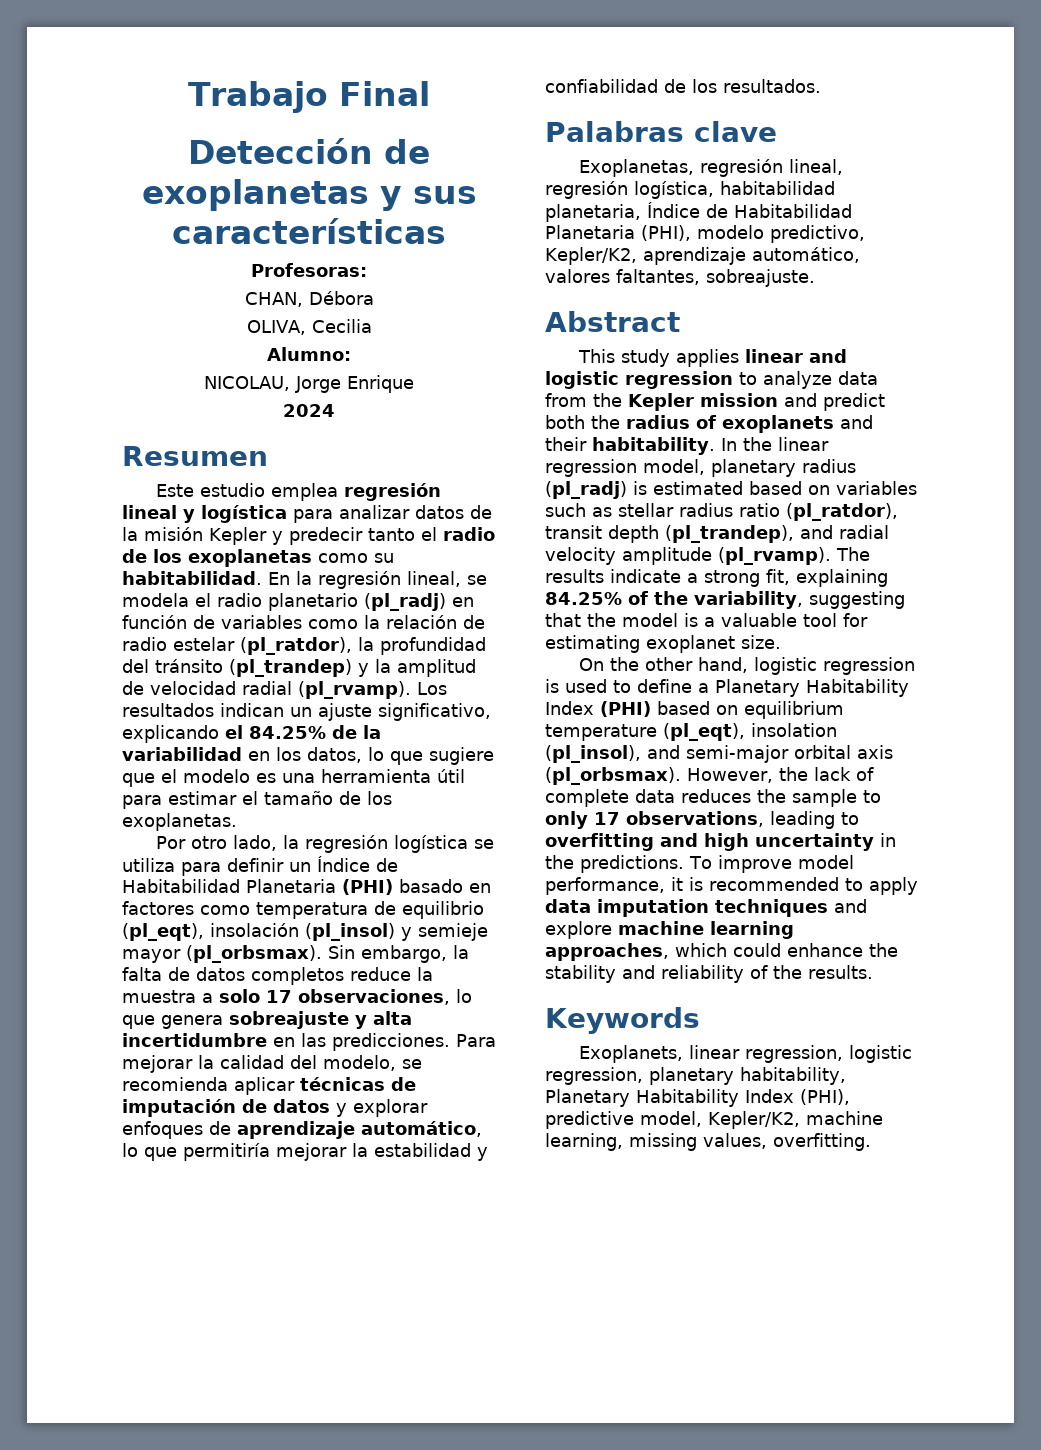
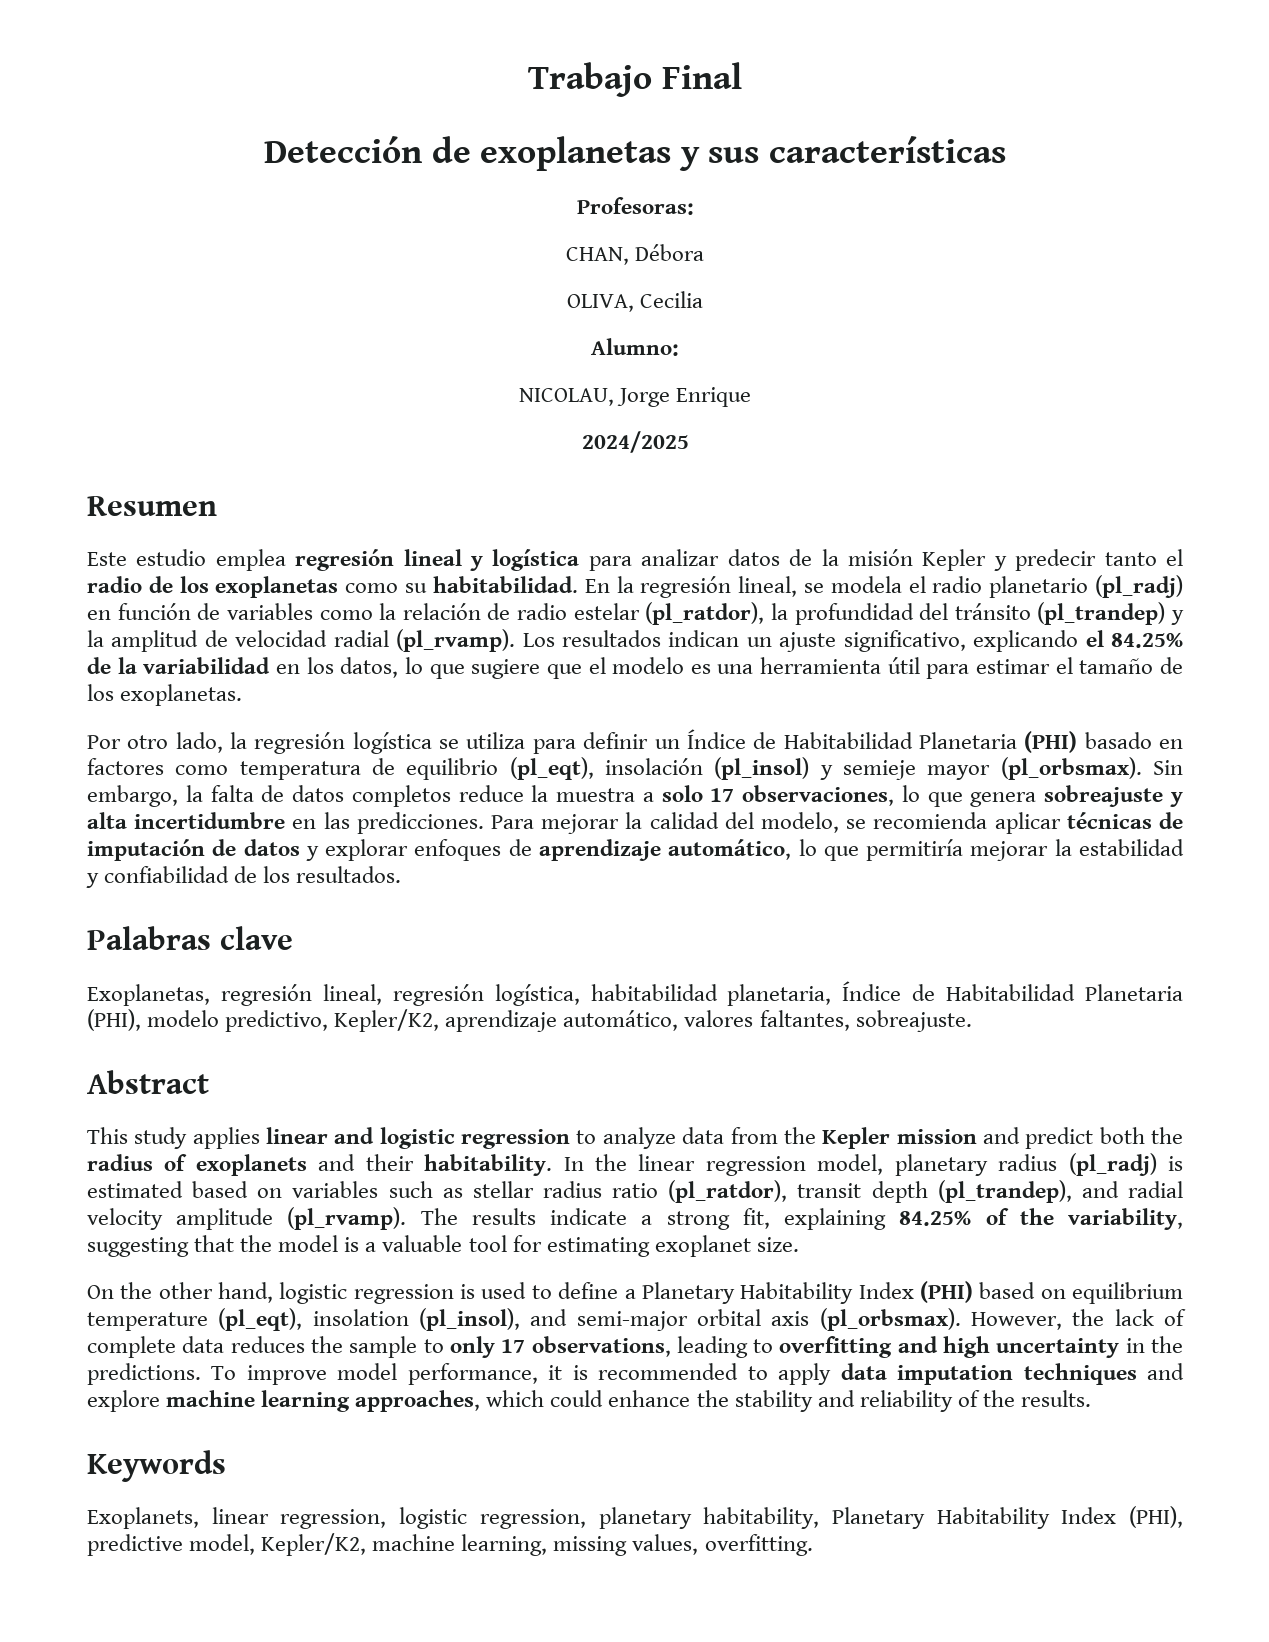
- 2024
+ 2024/2025

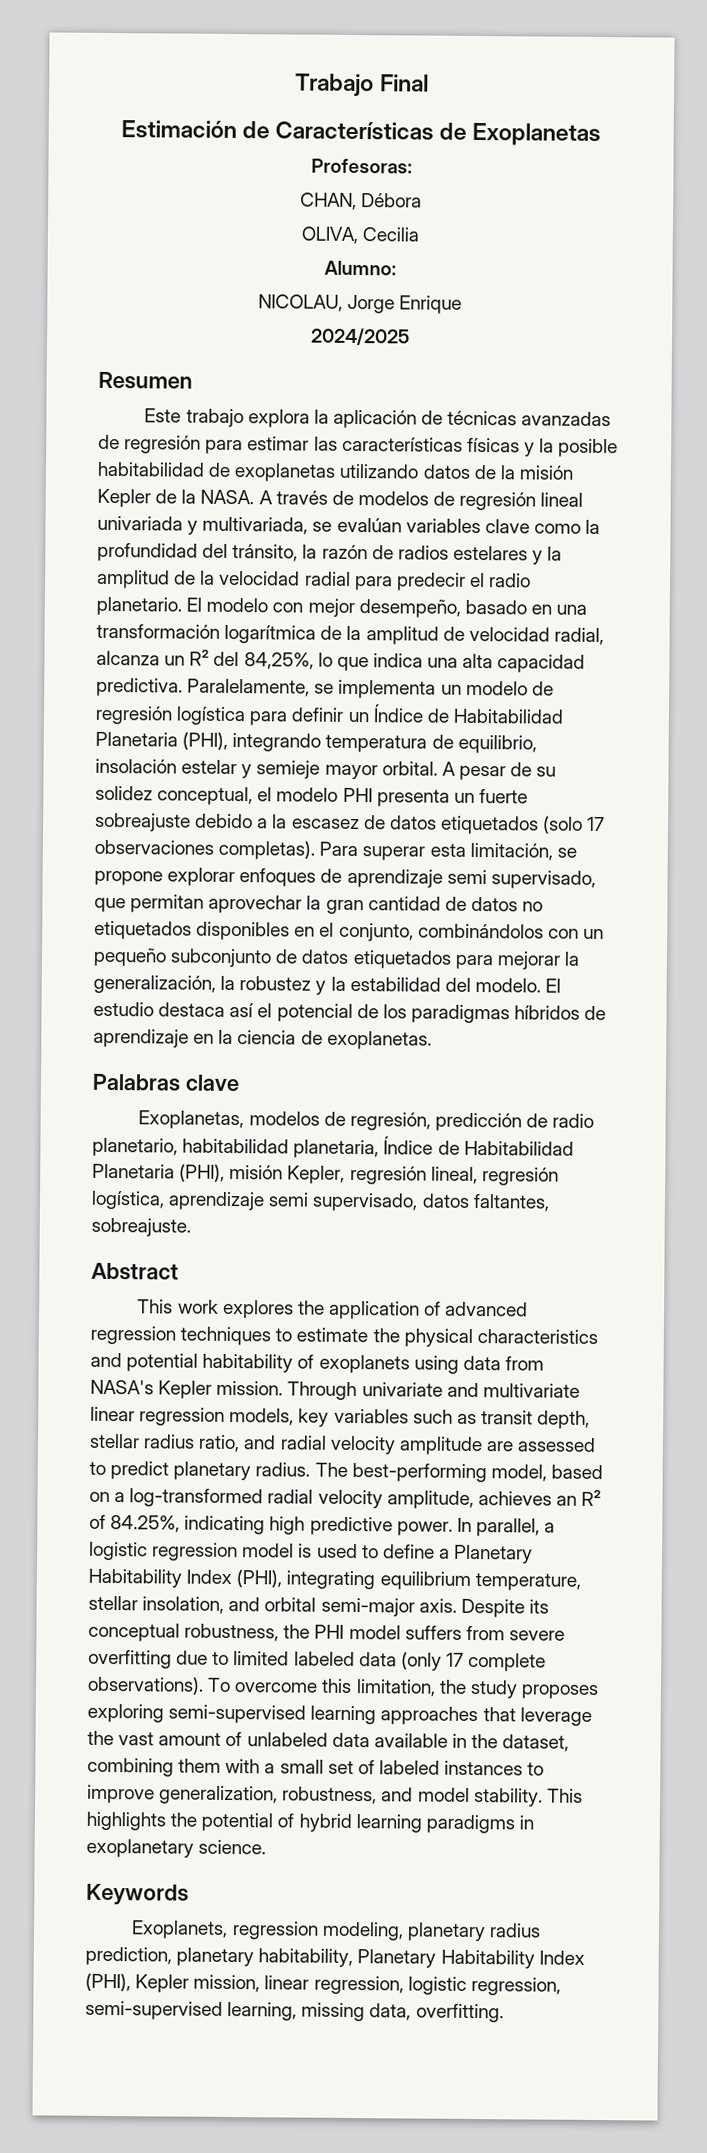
- Detección de exoplanetas y sus características
+ Estimación de Características de Exoplanetas
- Este estudio emplea regresión lineal y logística para analizar datos de la misión Kepler y predecir tanto el radio de los exoplanetas como su habitabilidad. En la regresión lineal, se modela el radio planetario (pl_radj) en función de variables como la relación de radio estelar (pl_ratdor), la profundidad del tránsito (pl_trandep) y la amplitud de velocidad radial (pl_rvamp). Los resultados indican un ajuste significativo, explicando el 84.25% de la variabilidad en los datos, lo que sugiere que el modelo es una herramienta útil para estimar el tamaño de los exoplanetas.
- Por otro lado, la regresión logística se utiliza para definir un Índice de Habitabilidad Planetaria (PHI) basado en factores como temperatura de equilibrio (pl_eqt), insolación (pl_insol) y semieje mayor (pl_orbsmax). Sin embargo, la falta de datos completos reduce la muestra a solo 17 observaciones, lo que genera sobreajuste y alta incertidumbre en las predicciones. Para mejorar la calidad del modelo, se recomienda aplicar técnicas de imputación de datos y explorar enfoques de aprendizaje automático, lo que permitiría mejorar la estabilidad y confiabilidad de los resultados.
+ Este trabajo explora la aplicación de técnicas avanzadas de regresión para estimar las características físicas y la posible habitabilidad de exoplanetas utilizando datos de la misión Kepler de la NASA. A través de modelos de regresión lineal univariada y multivariada, se evalúan variables clave como la profundidad del tránsito, la razón de radios estelares y la amplitud de la velocidad radial para predecir el radio planetario. El modelo con mejor desempeño, basado en una transformación logarítmica de la amplitud de velocidad radial, alcanza un R² del 84,25%, lo que indica una alta capacidad predictiva. Paralelamente, se implementa un modelo de regresión logística para definir un Índice de Habitabilidad Planetaria (PHI), integrando temperatura de equilibrio, insolación estelar y semieje mayor orbital. A pesar de su solidez conceptual, el modelo PHI presenta un fuerte sobreajuste debido a la escasez de datos etiquetados (solo 17 observaciones completas). Para superar esta limitación, se propone explorar enfoques de aprendizaje semi supervisado, que permitan aprovechar la gran cantidad de datos no etiquetados disponibles en el conjunto, combinándolos con un pequeño subconjunto de datos etiquetados para mejorar la generalización, la robustez y la estabilidad del modelo. El estudio destaca así el potencial de los paradigmas híbridos de aprendizaje en la ciencia de exoplanetas.
  Palabras clave
- Exoplanetas, regresión lineal, regresión logística, habitabilidad planetaria, Índice de Habitabilidad Planetaria (PHI), modelo predictivo, Kepler/K2, aprendizaje automático, valores faltantes, sobreajuste.
+ Exoplanetas, modelos de regresión, predicción de radio planetario, habitabilidad planetaria, Índice de Habitabilidad Planetaria (PHI), misión Kepler, regresión lineal, regresión logística, aprendizaje semi supervisado, datos faltantes, sobreajuste.
  Abstract
- This study applies linear and logistic regression to analyze data from the Kepler mission and predict both the radius of exoplanets and their habitability. In the linear regression model, planetary radius (pl_radj) is estimated based on variables such as stellar radius ratio (pl_ratdor), transit depth (pl_trandep), and radial velocity amplitude (pl_rvamp). The results indicate a strong fit, explaining 84.25% of the variability, suggesting that the model is a valuable tool for estimating exoplanet size.
- On the other hand, logistic regression is used to define a Planetary Habitability Index (PHI) based on equilibrium temperature (pl_eqt), insolation (pl_insol), and semi-major orbital axis (pl_orbsmax). However, the lack of complete data reduces the sample to only 17 observations, leading to overfitting and high uncertainty in the predictions. To improve model performance, it is recommended to apply data imputation techniques and explore machine learning approaches, which could enhance the stability and reliability of the results.
+ This work explores the application of advanced regression techniques to estimate the physical characteristics and potential habitability of exoplanets using data from NASA's Kepler mission. Through univariate and multivariate linear regression models, key variables such as transit depth, stellar radius ratio, and radial velocity amplitude are assessed to predict planetary radius. The best-performing model, based on a log-transformed radial velocity amplitude, achieves an R² of 84.25%, indicating high predictive power. In parallel, a logistic regression model is used to define a Planetary Habitability Index (PHI), integrating equilibrium temperature, stellar insolation, and orbital semi-major axis. Despite its conceptual robustness, the PHI model suffers from severe overfitting due to limited labeled data (only 17 complete observations). To overcome this limitation, the study proposes exploring semi-supervised learning approaches that leverage the vast amount of unlabeled data available in the dataset, combining them with a small set of labeled instances to improve generalization, robustness, and model stability. This highlights the potential of hybrid learning paradigms in exoplanetary science.
  Keywords
- Exoplanets, linear regression, logistic regression, planetary habitability, Planetary Habitability Index (PHI), predictive model, Kepler/K2, machine learning, missing values, overfitting.
+ Exoplanets, regression modeling, planetary radius prediction, planetary habitability, Planetary Habitability Index (PHI), Kepler mission, linear regression, logistic regression, semi-supervised learning, missing data, overfitting.

